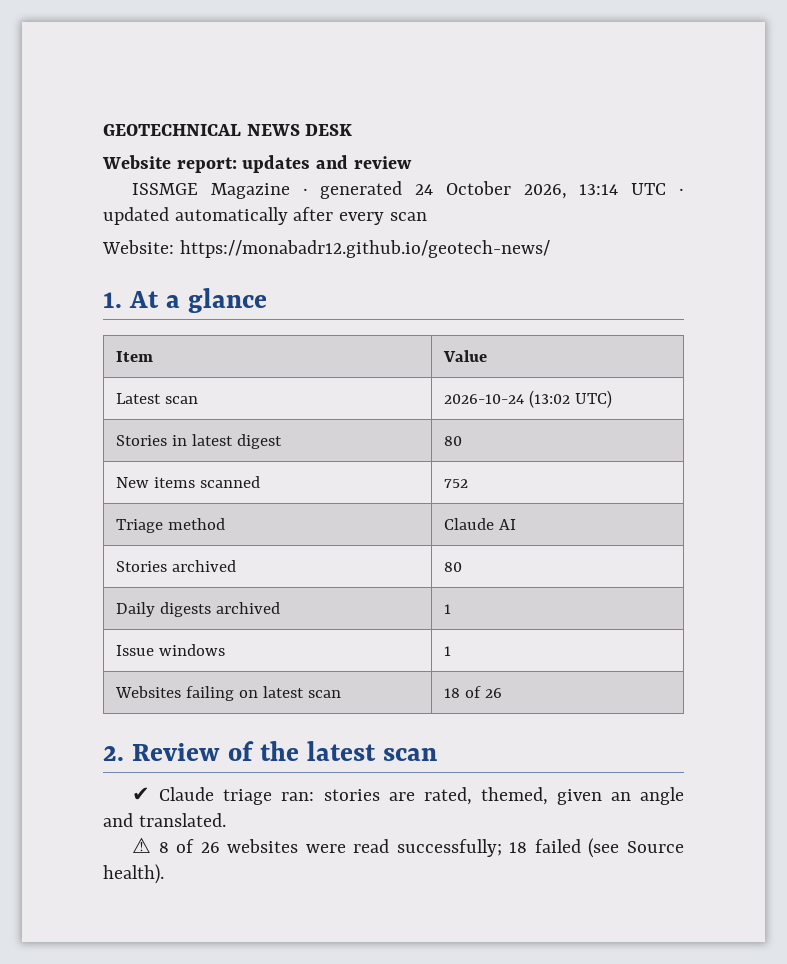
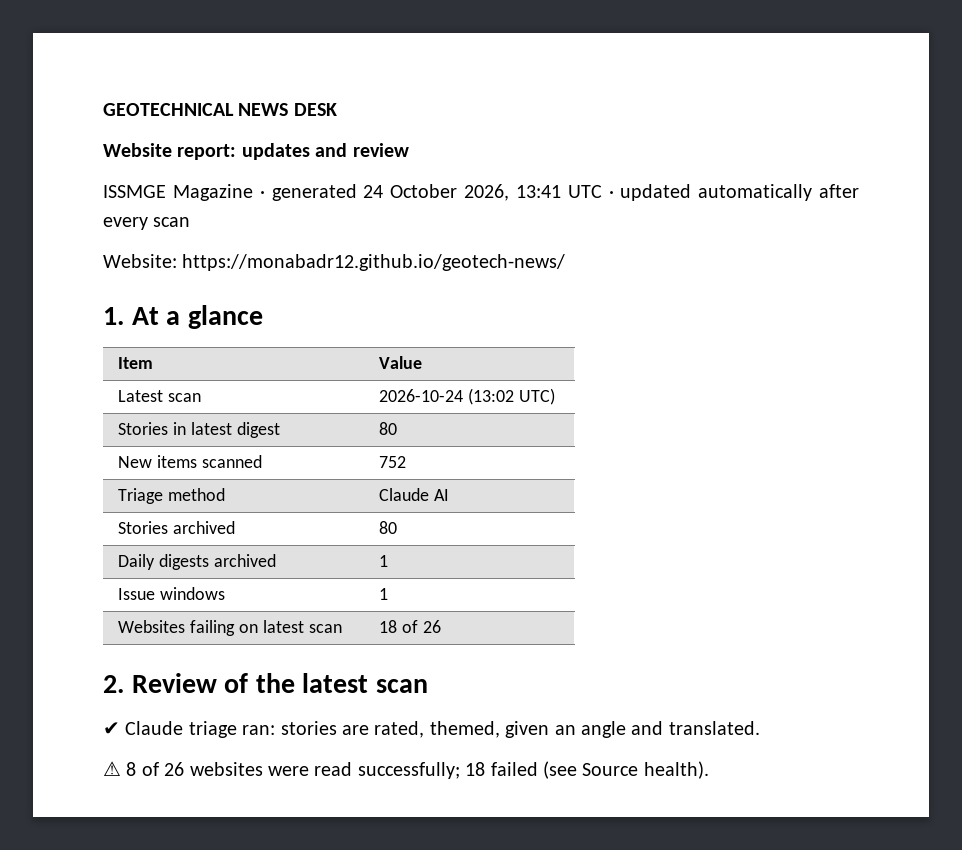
- ISSMGE Magazine · generated 24 October 2026, 13:14 UTC · updated automatically after every scan
+ ISSMGE Magazine · generated 24 October 2026, 13:41 UTC · updated automatically after every scan

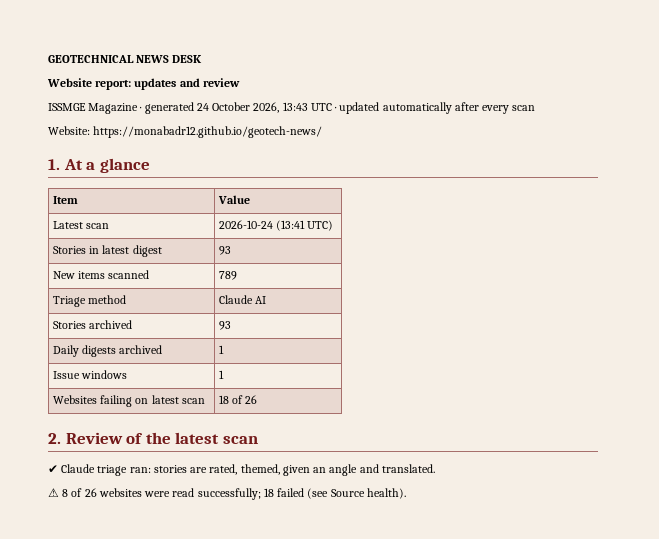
- ISSMGE Magazine · generated 24 October 2026, 13:41 UTC · updated automatically after every scan
+ ISSMGE Magazine · generated 24 October 2026, 13:43 UTC · updated automatically after every scan
- Latest scan | 2026-10-24 (13:02 UTC)
+ Latest scan | 2026-10-24 (13:41 UTC)
- Stories in latest digest | 80
+ Stories in latest digest | 93
- New items scanned | 752
+ New items scanned | 789
- Stories archived | 80
+ Stories archived | 93

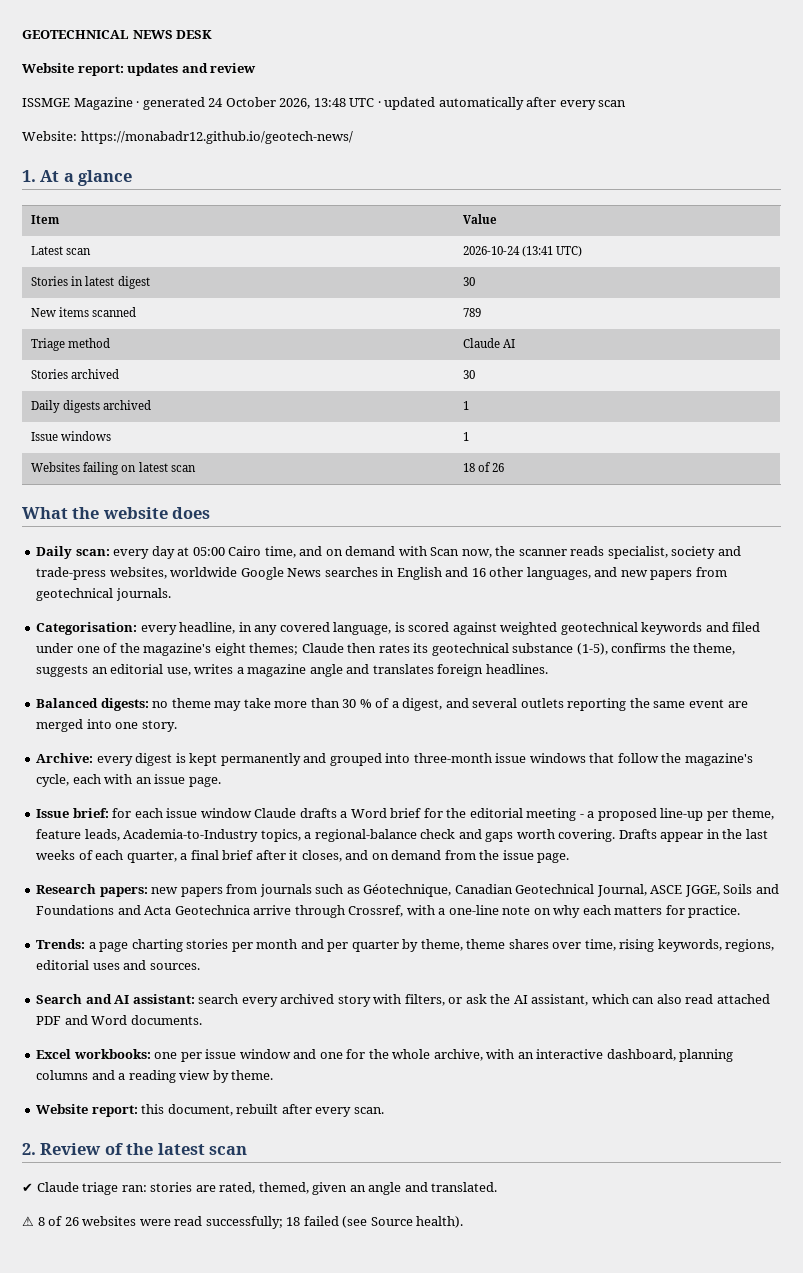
- ISSMGE Magazine · generated 24 October 2026, 13:43 UTC · updated automatically after every scan
+ ISSMGE Magazine · generated 24 October 2026, 13:48 UTC · updated automatically after every scan
- Stories in latest digest | 93
+ Stories in latest digest | 30
- Stories archived | 93
+ Stories archived | 30
+ What the website does
+ Daily scan: every day at 05:00 Cairo time, and on demand with Scan now, the scanner reads specialist, society and trade-press websites, worldwide Google News searches in English and 16 other languages, and new papers from geotechnical journals.
+ Categorisation: every headline, in any covered language, is scored against weighted geotechnical keywords and filed under one of the magazine's eight themes; Claude then rates its geotechnical substance (1-5), confirms the theme, suggests an editorial use, writes a magazine angle and translates foreign headlines.
+ Balanced digests: no theme may take more than 30 % of a digest, and several outlets reporting the same event are merged into one story.
+ Archive: every digest is kept permanently and grouped into three-month issue windows that follow the magazine's cycle, each with an issue page.
+ Issue brief: for each issue window Claude drafts a Word brief for the editorial meeting - a proposed line-up per theme, feature leads, Academia-to-Industry topics, a regional-balance check and gaps worth covering. Drafts appear in the last weeks of each quarter, a final brief after it closes, and on demand from the issue page.
+ Research papers: new papers from journals such as Géotechnique, Canadian Geotechnical Journal, ASCE JGGE, Soils and Foundations and Acta Geotechnica arrive through Crossref, with a one-line note on why each matters for practice.
+ Trends: a page charting stories per month and per quarter by theme, theme shares over time, rising keywords, regions, editorial uses and sources.
+ Search and AI assistant: search every archived story with filters, or ask the AI assistant, which can also read attached PDF and Word documents.
+ Excel workbooks: one per issue window and one for the whole archive, with an interactive dashboard, planning columns and a reading view by theme.
+ Website report: this document, rebuilt after every scan.

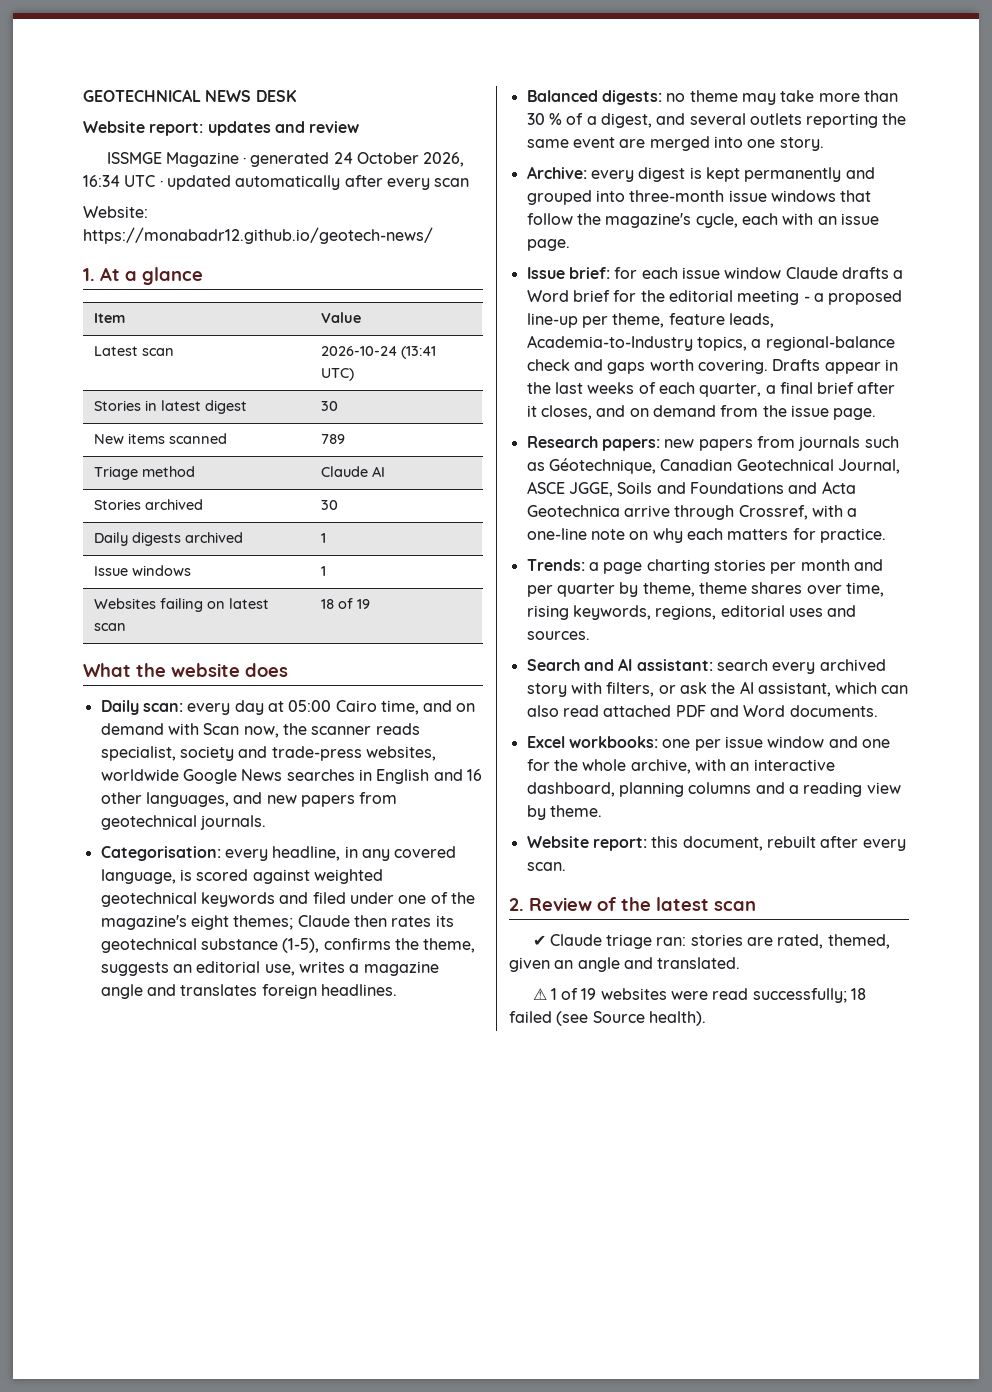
- ISSMGE Magazine · generated 24 October 2026, 13:48 UTC · updated automatically after every scan
+ ISSMGE Magazine · generated 24 October 2026, 16:34 UTC · updated automatically after every scan
- Websites failing on latest scan | 18 of 26
+ Websites failing on latest scan | 18 of 19
- ⚠ 8 of 26 websites were read successfully; 18 failed (see Source health).
+ ⚠ 1 of 19 websites were read successfully; 18 failed (see Source health).

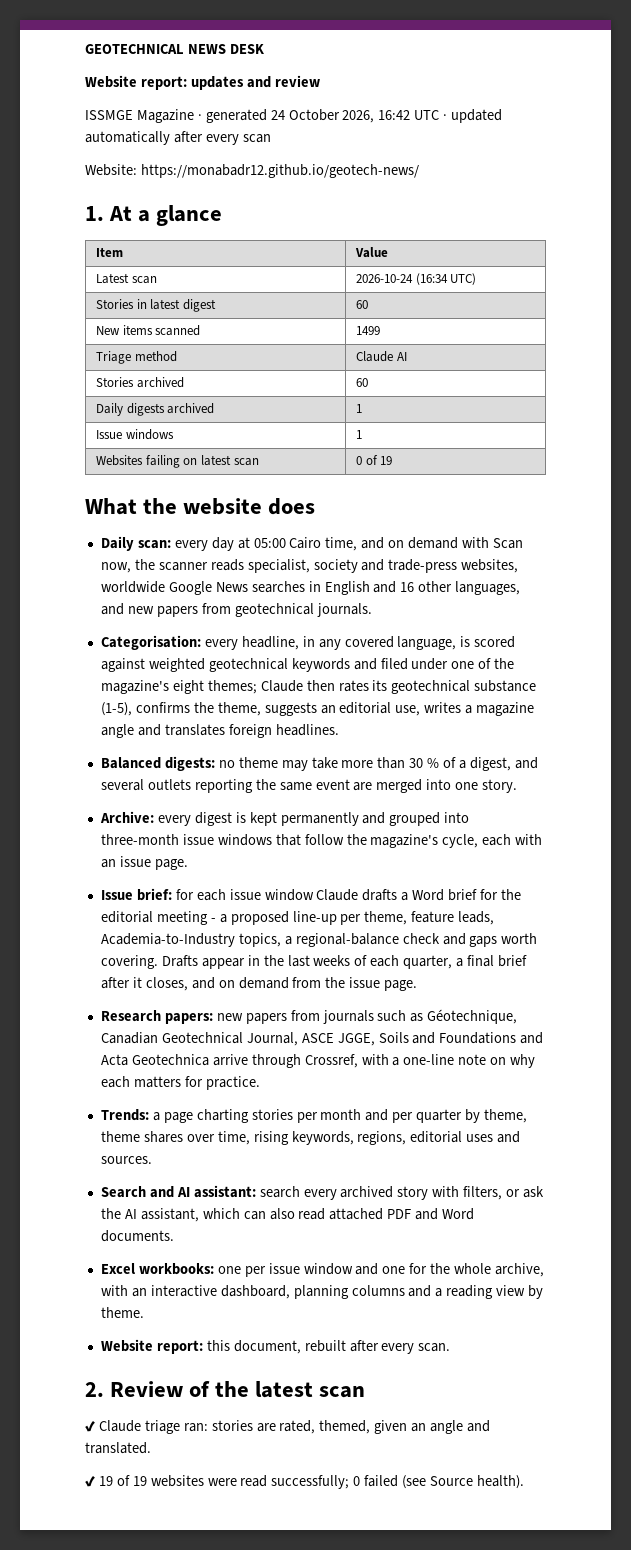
- ISSMGE Magazine · generated 24 October 2026, 16:34 UTC · updated automatically after every scan
+ ISSMGE Magazine · generated 24 October 2026, 16:42 UTC · updated automatically after every scan
- Latest scan | 2026-10-24 (13:41 UTC)
+ Latest scan | 2026-10-24 (16:34 UTC)
- Stories in latest digest | 30
+ Stories in latest digest | 60
- New items scanned | 789
+ New items scanned | 1499
- Stories archived | 30
+ Stories archived | 60
- Websites failing on latest scan | 18 of 19
+ Websites failing on latest scan | 0 of 19
- ⚠ 1 of 19 websites were read successfully; 18 failed (see Source health).
+ ✔ 19 of 19 websites were read successfully; 0 failed (see Source health).

